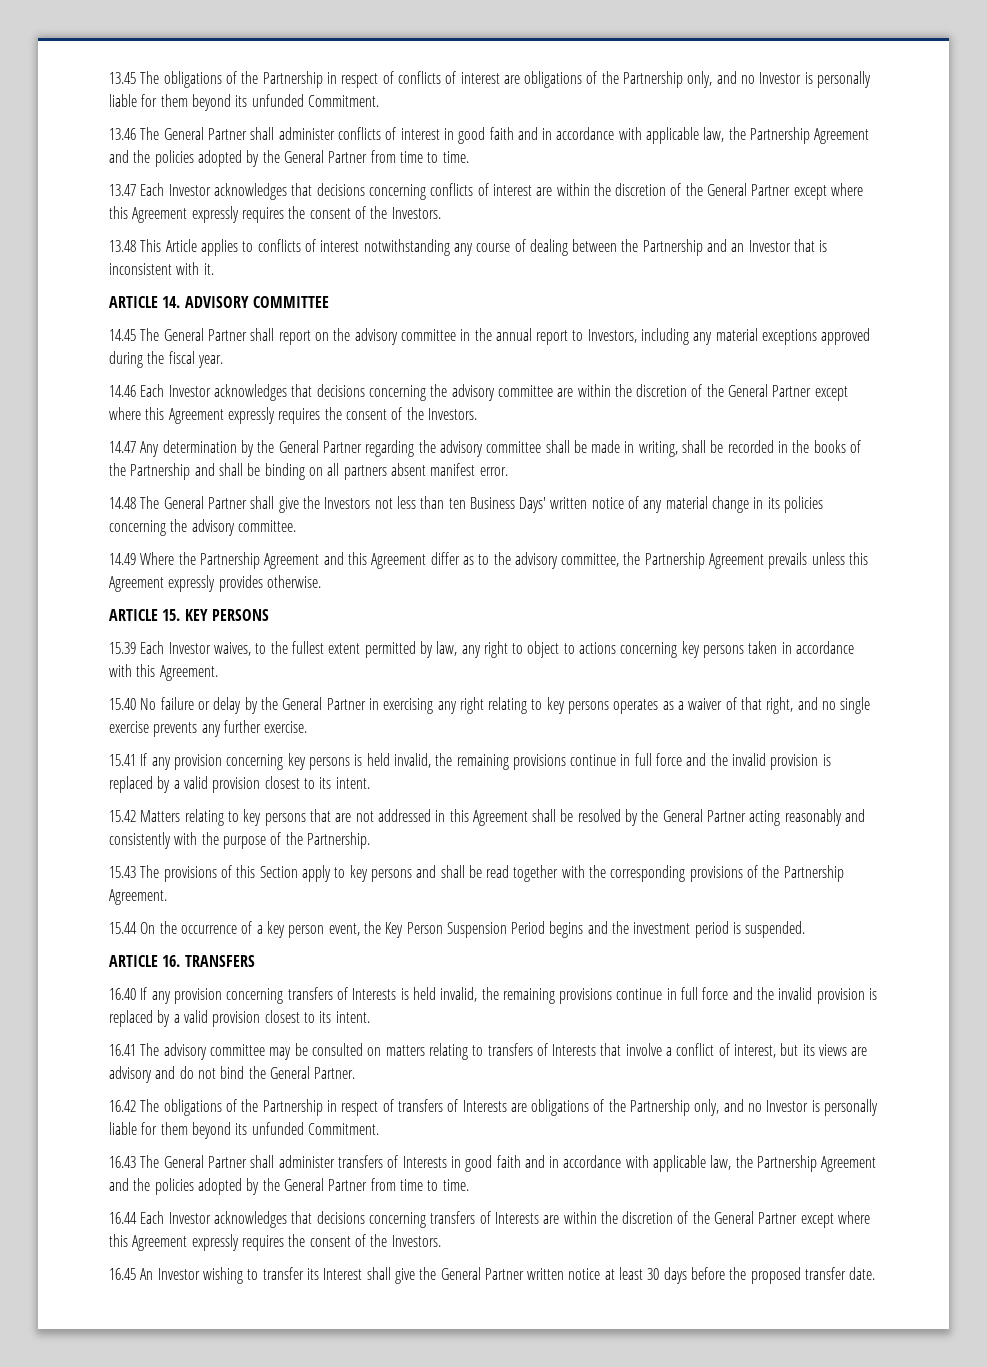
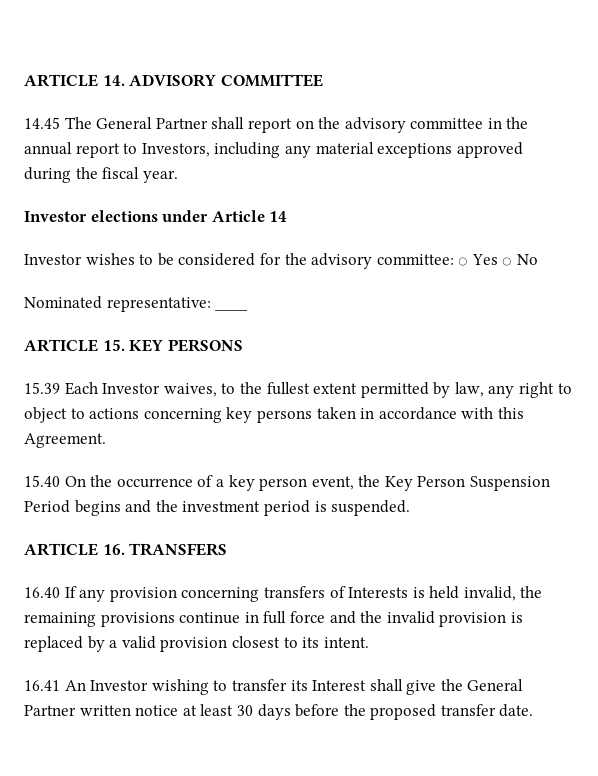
- 13.45 The obligations of the Partnership in respect of conflicts of interest are obligations of the Partnership only, and no Investor is personally liable for them beyond its unfunded Commitment.
- 13.46 The General Partner shall administer conflicts of interest in good faith and in accordance with applicable law, the Partnership Agreement and the policies adopted by the General Partner from time to time.
- 13.47 Each Investor acknowledges that decisions concerning conflicts of interest are within the discretion of the General Partner except where this Agreement expressly requires the consent of the Investors.
- 13.48 This Article applies to conflicts of interest notwithstanding any course of dealing between the Partnership and an Investor that is inconsistent with it.
- 14.46 Each Investor acknowledges that decisions concerning the advisory committee are within the discretion of the General Partner except where this Agreement expressly requires the consent of the Investors.
- 14.47 Any determination by the General Partner regarding the advisory committee shall be made in writing, shall be recorded in the books of the Partnership and shall be binding on all partners absent manifest error.
- 14.48 The General Partner shall give the Investors not less than ten Business Days' written notice of any material change in its policies concerning the advisory committee.
- 14.49 Where the Partnership Agreement and this Agreement differ as to the advisory committee, the Partnership Agreement prevails unless this Agreement expressly provides otherwise.
+ Investor elections under Article 14
+ Investor wishes to be considered for the advisory committee: ○ Yes ○ No
+ Nominated representative: ____
- 15.40 No failure or delay by the General Partner in exercising any right relating to key persons operates as a waiver of that right, and no single exercise prevents any further exercise.
- 15.41 If any provision concerning key persons is held invalid, the remaining provisions continue in full force and the invalid provision is replaced by a valid provision closest to its intent.
- 15.42 Matters relating to key persons that are not addressed in this Agreement shall be resolved by the General Partner acting reasonably and consistently with the purpose of the Partnership.
- 15.43 The provisions of this Section apply to key persons and shall be read together with the corresponding provisions of the Partnership Agreement.
- 15.44 On the occurrence of a key person event, the Key Person Suspension Period begins and the investment period is suspended.
+ 15.40 On the occurrence of a key person event, the Key Person Suspension Period begins and the investment period is suspended.
- 16.41 The advisory committee may be consulted on matters relating to transfers of Interests that involve a conflict of interest, but its views are advisory and do not bind the General Partner.
- 16.42 The obligations of the Partnership in respect of transfers of Interests are obligations of the Partnership only, and no Investor is personally liable for them beyond its unfunded Commitment.
- 16.43 The General Partner shall administer transfers of Interests in good faith and in accordance with applicable law, the Partnership Agreement and the policies adopted by the General Partner from time to time.
- 16.44 Each Investor acknowledges that decisions concerning transfers of Interests are within the discretion of the General Partner except where this Agreement expressly requires the consent of the Investors.
- 16.45 An Investor wishing to transfer its Interest shall give the General Partner written notice at least 30 days before the proposed transfer date.
+ 16.41 An Investor wishing to transfer its Interest shall give the General Partner written notice at least 30 days before the proposed transfer date.

